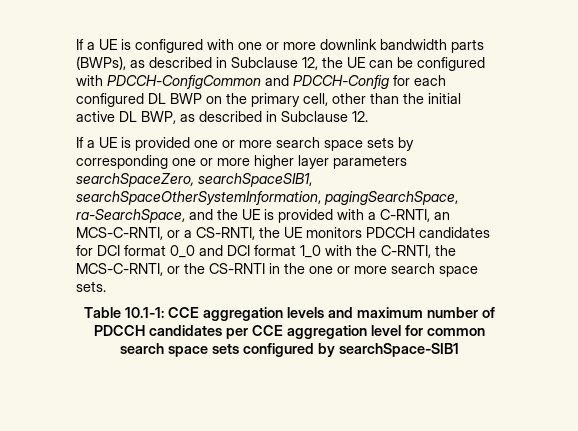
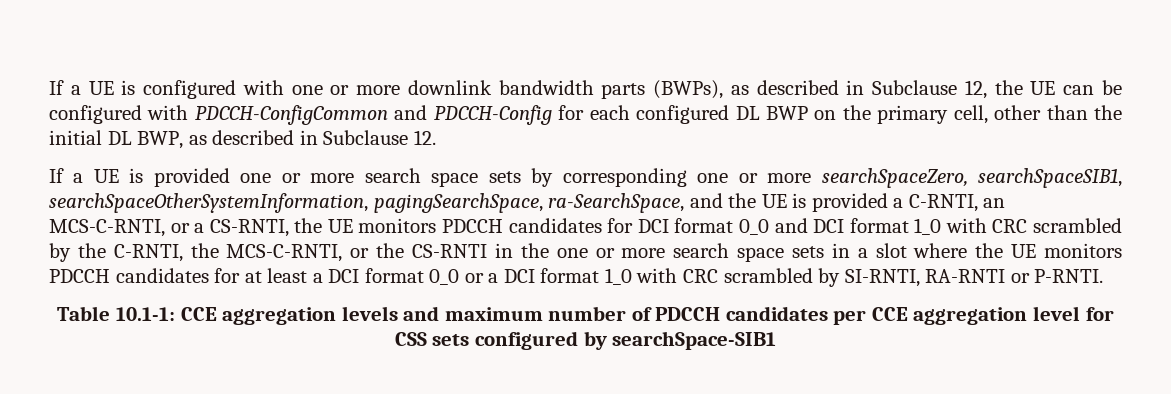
- If a UE is configured with one or more downlink bandwidth parts (BWPs), as described in Subclause 12, the UE can be configured with PDCCH-ConfigCommon and PDCCH-Config for each configured DL BWP on the primary cell, other than the initial active DL BWP, as described in Subclause 12.
+ If a UE is configured with one or more downlink bandwidth parts (BWPs), as described in Subclause 12, the UE can be configured with PDCCH-ConfigCommon and PDCCH-Config for each configured DL BWP on the primary cell, other than the initial DL BWP, as described in Subclause 12.
- If a UE is provided one or more search space sets by corresponding one or more higher layer parameters searchSpaceZero, searchSpaceSIB1, searchSpaceOtherSystemInformation, pagingSearchSpace, ra-SearchSpace, and the UE is provided with a C-RNTI, an MCS-C-RNTI, or a CS-RNTI, the UE monitors PDCCH candidates for DCI format 0_0 and DCI format 1_0 with the C-RNTI, the MCS-C-RNTI, or the CS-RNTI in the one or more search space sets.
+ If a UE is provided one or more search space sets by corresponding one or more searchSpaceZero, searchSpaceSIB1, searchSpaceOtherSystemInformation, pagingSearchSpace, ra-SearchSpace, and the UE is provided a C-RNTI, an MCS-C-RNTI, or a CS-RNTI, the UE monitors PDCCH candidates for DCI format 0_0 and DCI format 1_0 with CRC scrambled by the C-RNTI, the MCS-C-RNTI, or the CS-RNTI in the one or more search space sets in a slot where the UE monitors PDCCH candidates for at least a DCI format 0_0 or a DCI format 1_0 with CRC scrambled by SI-RNTI, RA-RNTI or P-RNTI.
- Table 10.1-1: CCE aggregation levels and maximum number of PDCCH candidates per CCE aggregation level for common search space sets configured by searchSpace-SIB1
+ Table 10.1-1: CCE aggregation levels and maximum number of PDCCH candidates per CCE aggregation level for CSS sets configured by searchSpace-SIB1

